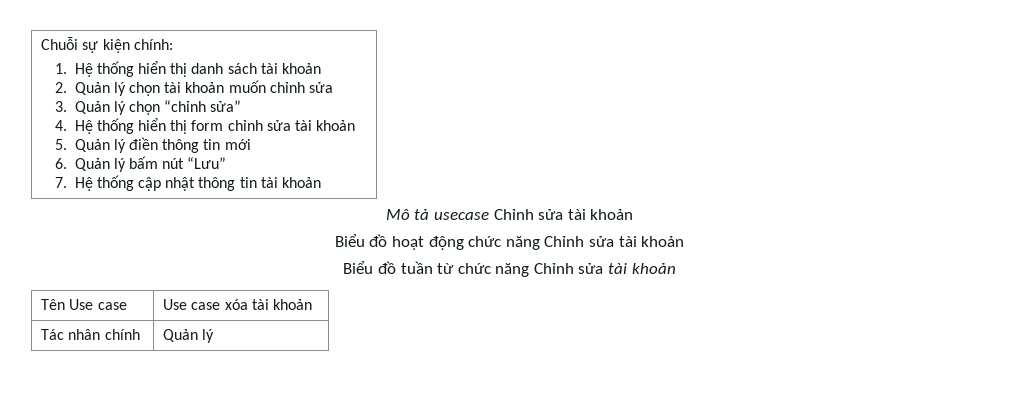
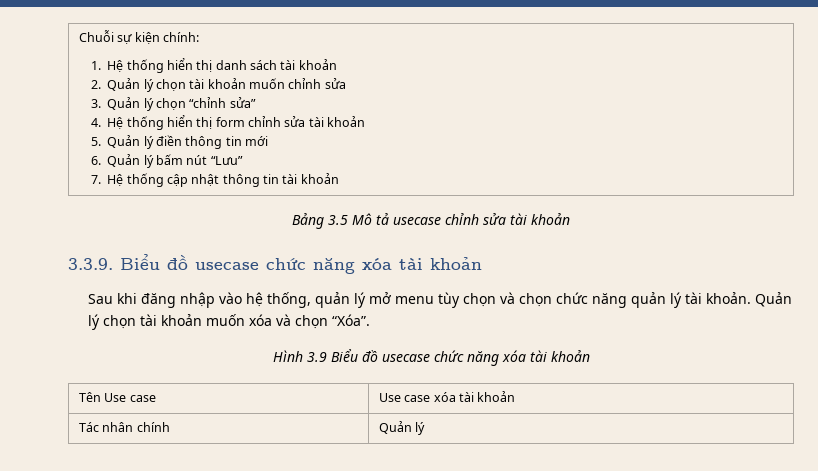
- Mô tả usecase Chỉnh sửa tài khoản
- Biểu đồ hoạt động chức năng Chỉnh sửa tài khoản
- Biểu đồ tuần từ chức năng Chỉnh sửa tài khoản
+ Bảng 3.5 Mô tả usecase chỉnh sửa tài khoản
+ 3.3.9. Biểu đồ usecase chức năng xóa tài khoản
+ Sau khi đăng nhập vào hệ thống, quản lý mở menu tùy chọn và chọn chức năng quản lý tài khoản. Quản lý chọn tài khoản muốn xóa và chọn “Xóa”.
+ Hình 3.9 Biểu đồ usecase chức năng xóa tài khoản

